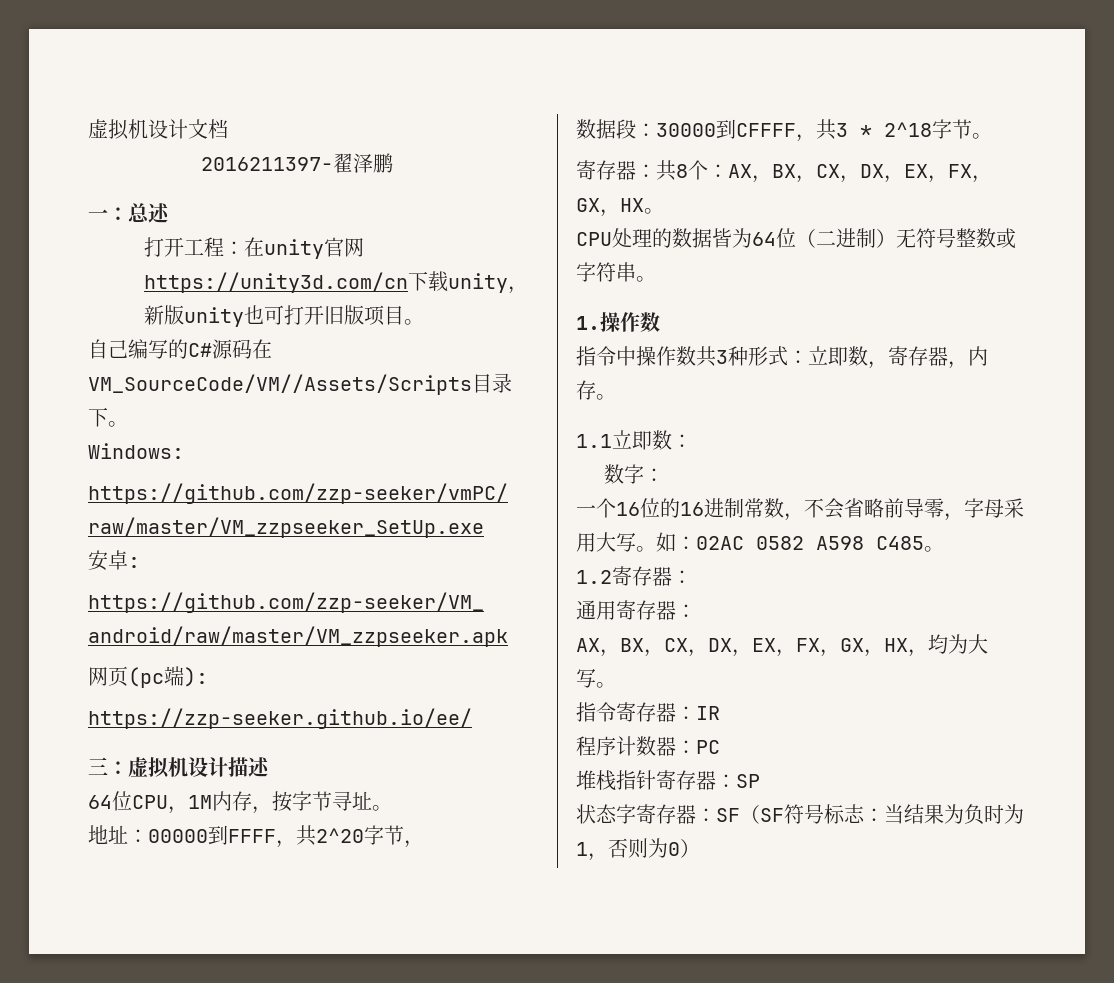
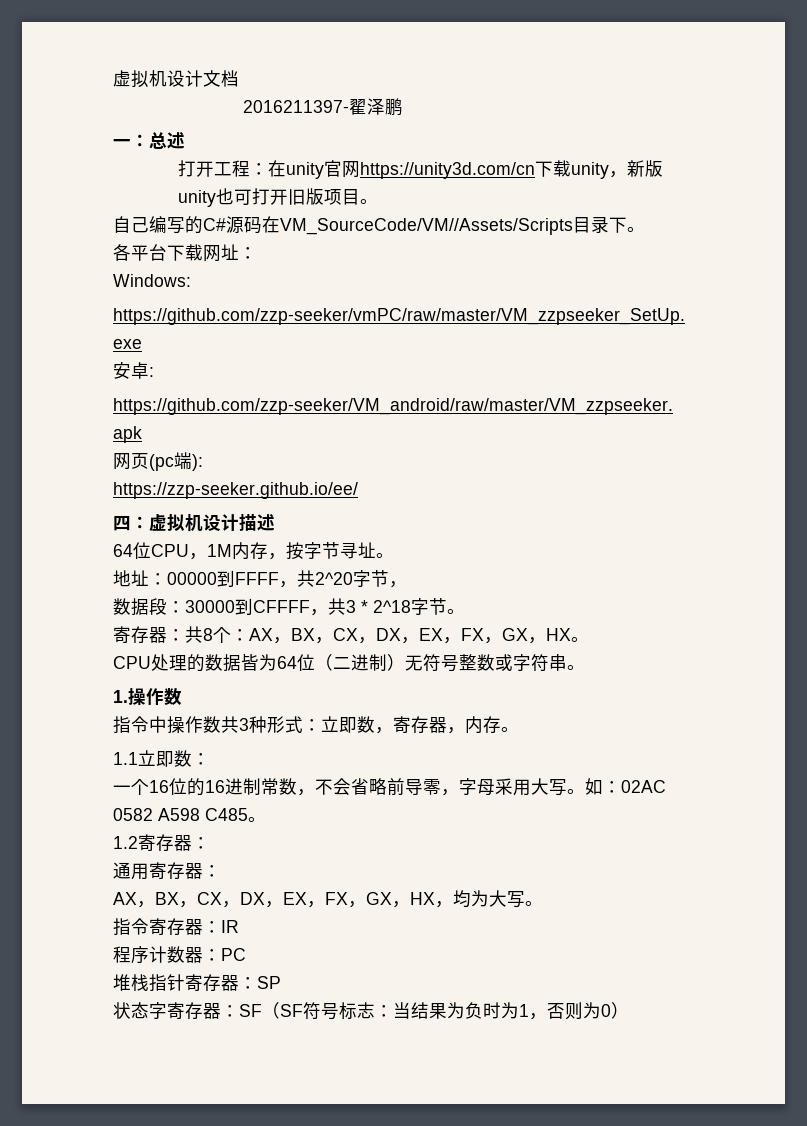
+ 各平台下载网址：
- 三：虚拟机设计描述
+ 四：虚拟机设计描述
- 数字：

